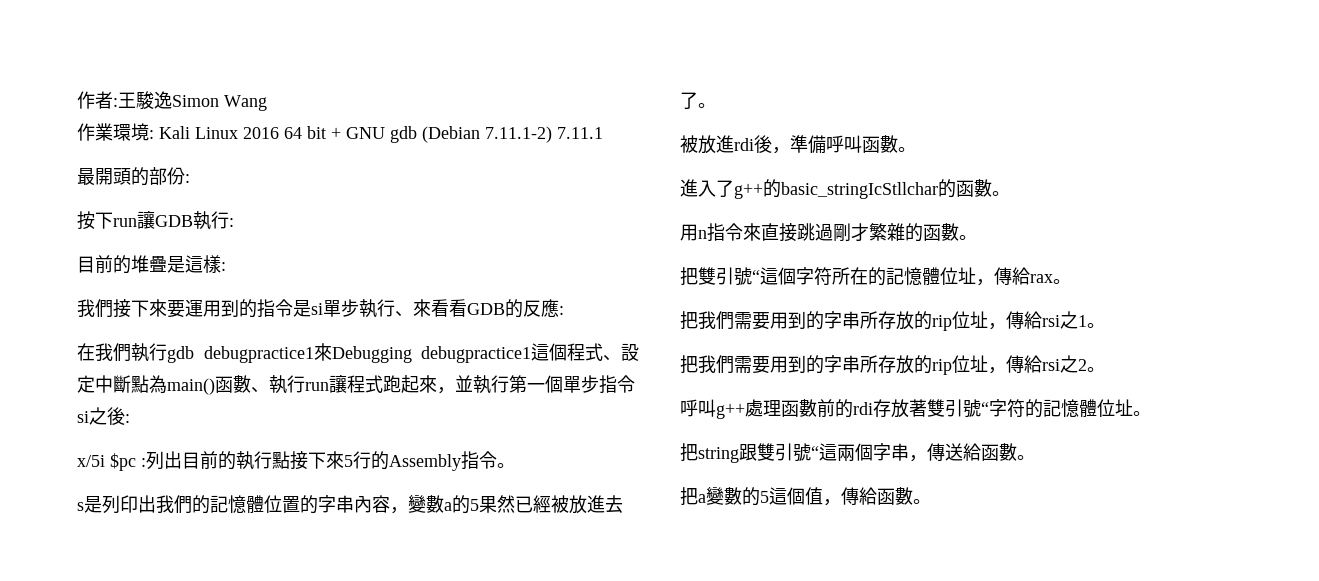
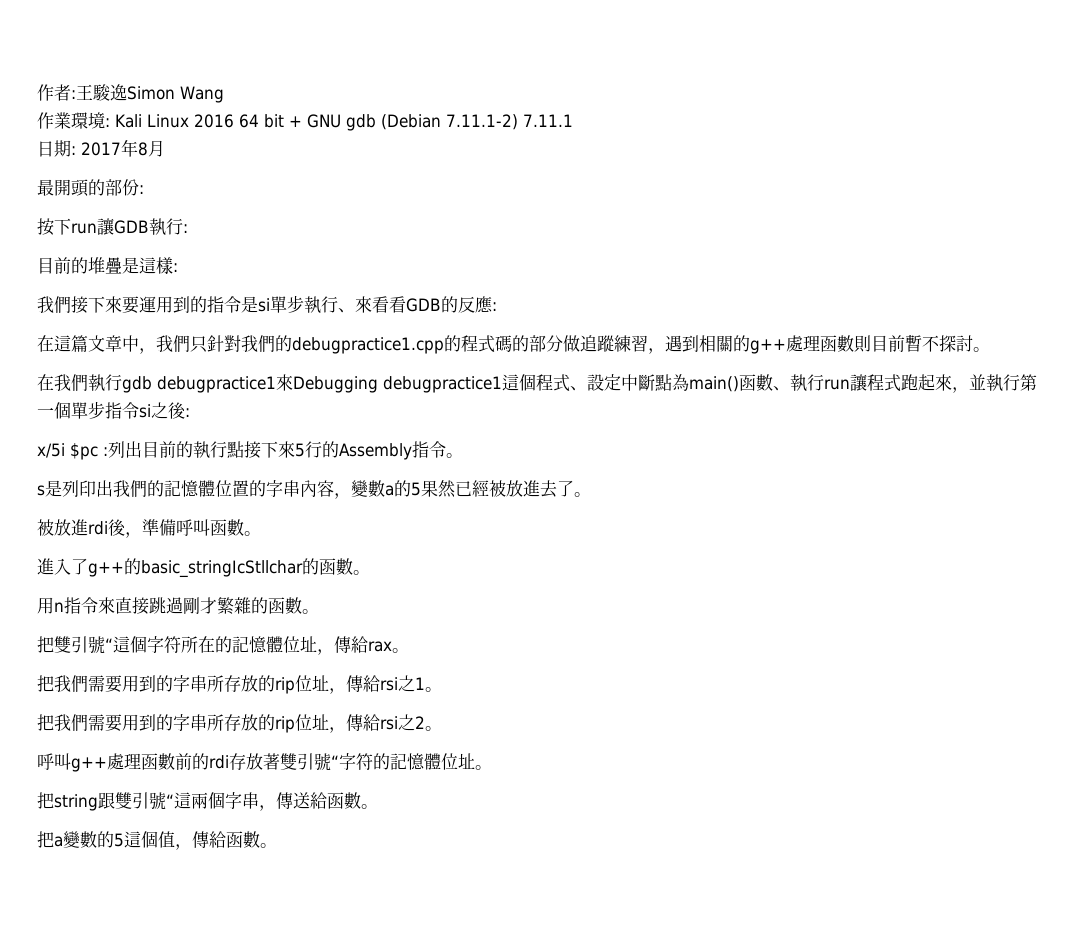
+ 日期: 2017年8月
+ 在這篇文章中，我們只針對我們的debugpractice1.cpp的程式碼的部分做追蹤練習，遇到相關的g++處理函數則目前暫不探討。

